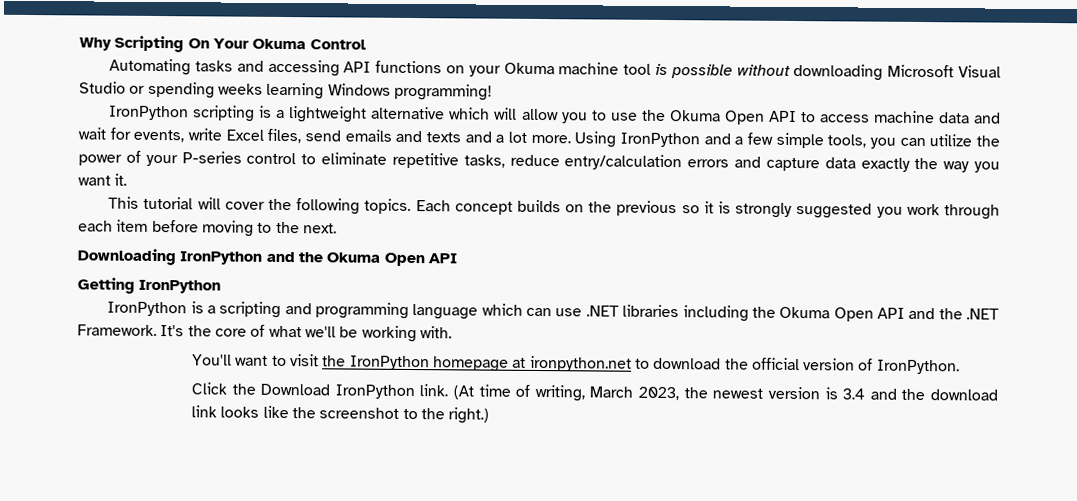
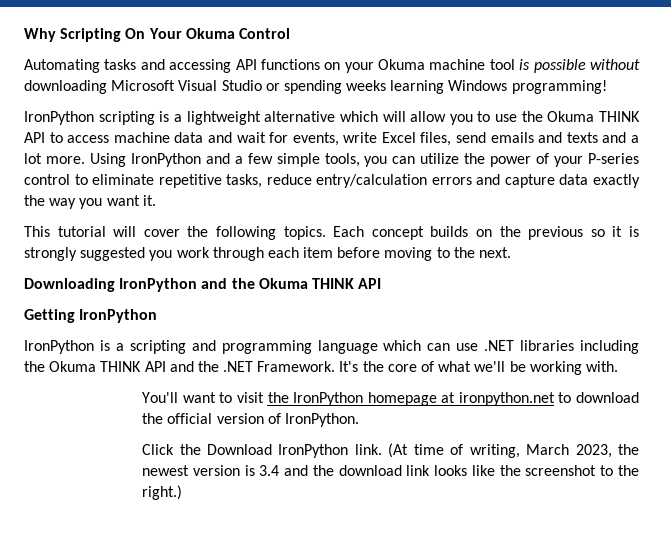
- IronPython scripting is a lightweight alternative which will allow you to use the Okuma Open API to access machine data and wait for events, write Excel files, send emails and texts and a lot more.
+ IronPython scripting is a lightweight alternative which will allow you to use the Okuma THINK API to access machine data and wait for events, write Excel files, send emails and texts and a lot more.
- Downloading IronPython and the Okuma Open API
+ Downloading IronPython and the Okuma THINK API
- IronPython is a scripting and programming language which can use .NET libraries including the Okuma Open API and the .NET Framework.
+ IronPython is a scripting and programming language which can use .NET libraries including the Okuma THINK API and the .NET Framework.

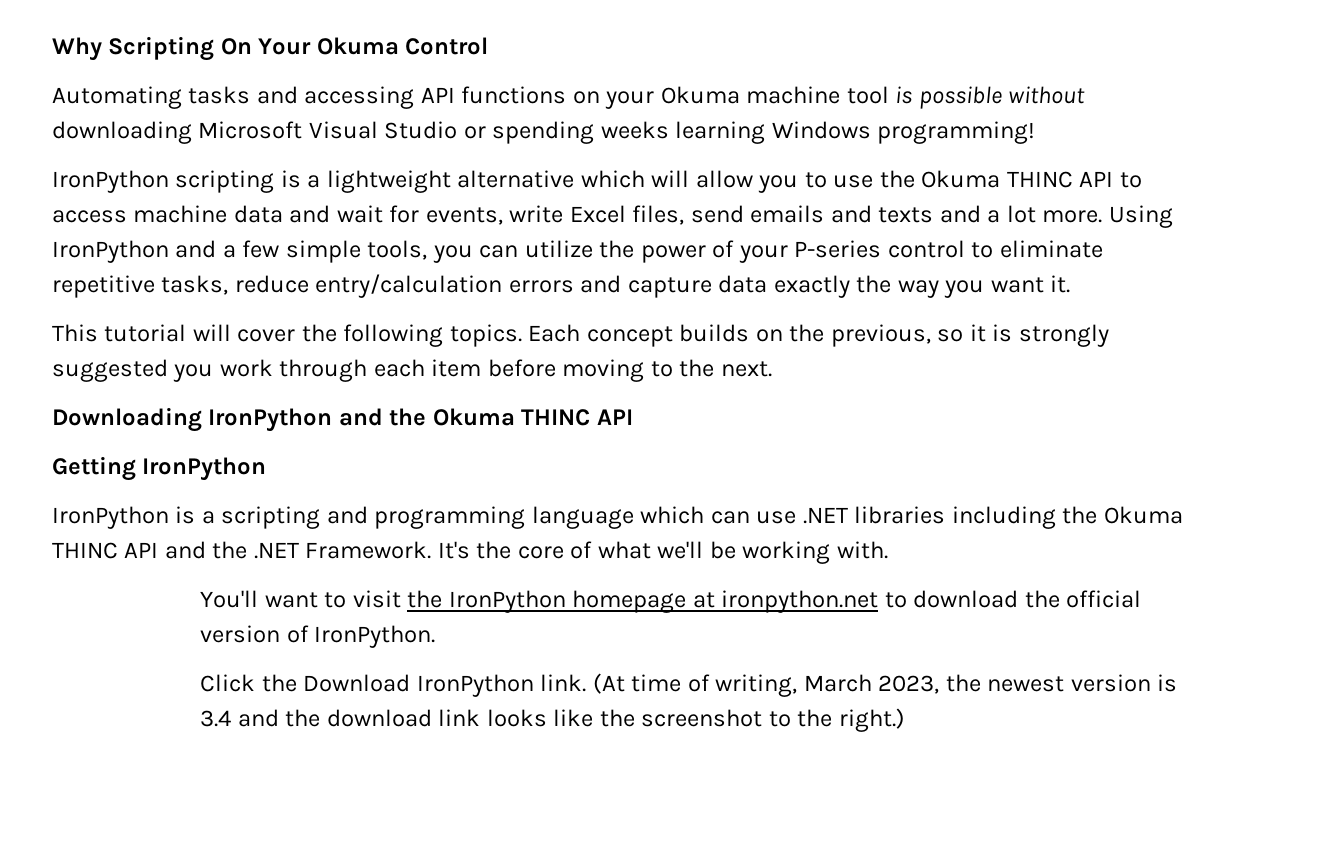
- IronPython scripting is a lightweight alternative which will allow you to use the Okuma THINK API to access machine data and wait for events, write Excel files, send emails and texts and a lot more.
+ IronPython scripting is a lightweight alternative which will allow you to use the Okuma THINC API to access machine data and wait for events, write Excel files, send emails and texts and a lot more.
- Each concept builds on the previous so it is strongly suggested you work through each item before moving to the next.
+ Each concept builds on the previous, so it is strongly suggested you work through each item before moving to the next.
- Downloading IronPython and the Okuma THINK API
+ Downloading IronPython and the Okuma THINC API
- IronPython is a scripting and programming language which can use .NET libraries including the Okuma THINK API and the .NET Framework.
+ IronPython is a scripting and programming language which can use .NET libraries including the Okuma THINC API and the .NET Framework.

